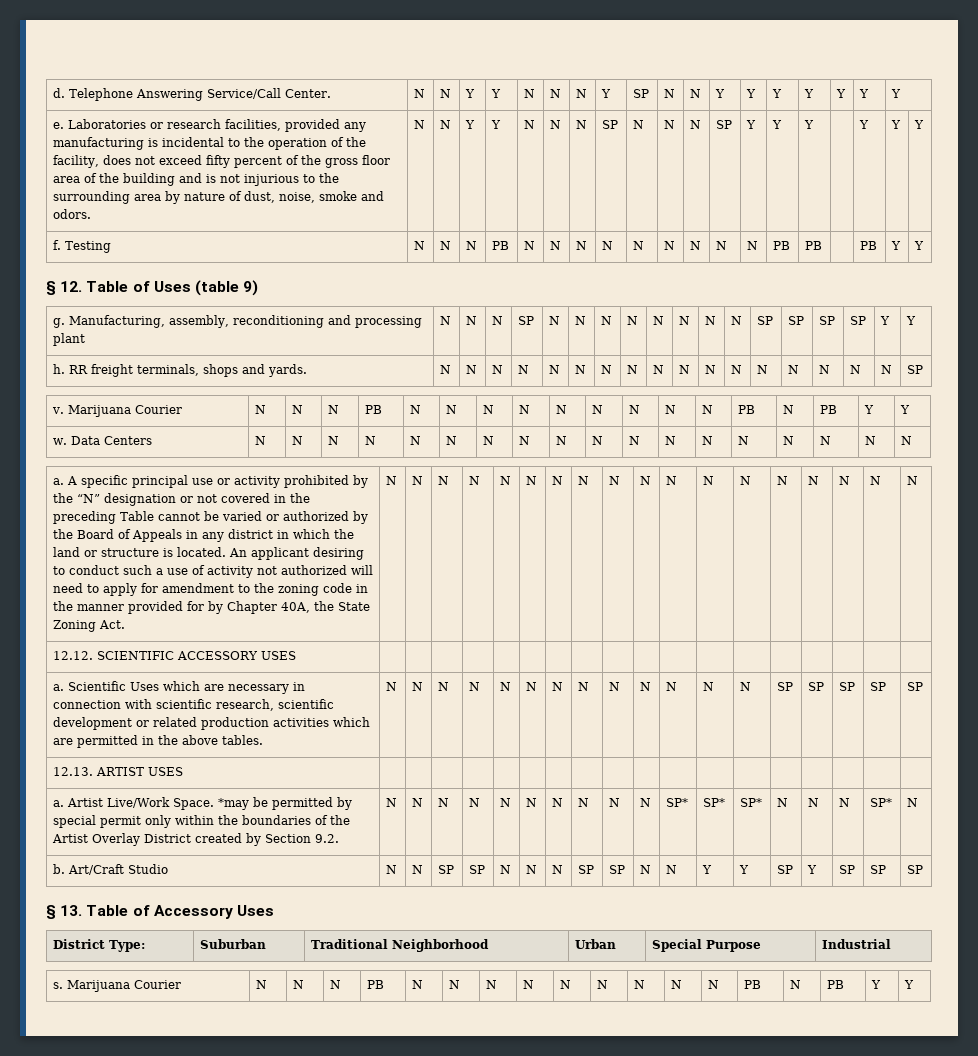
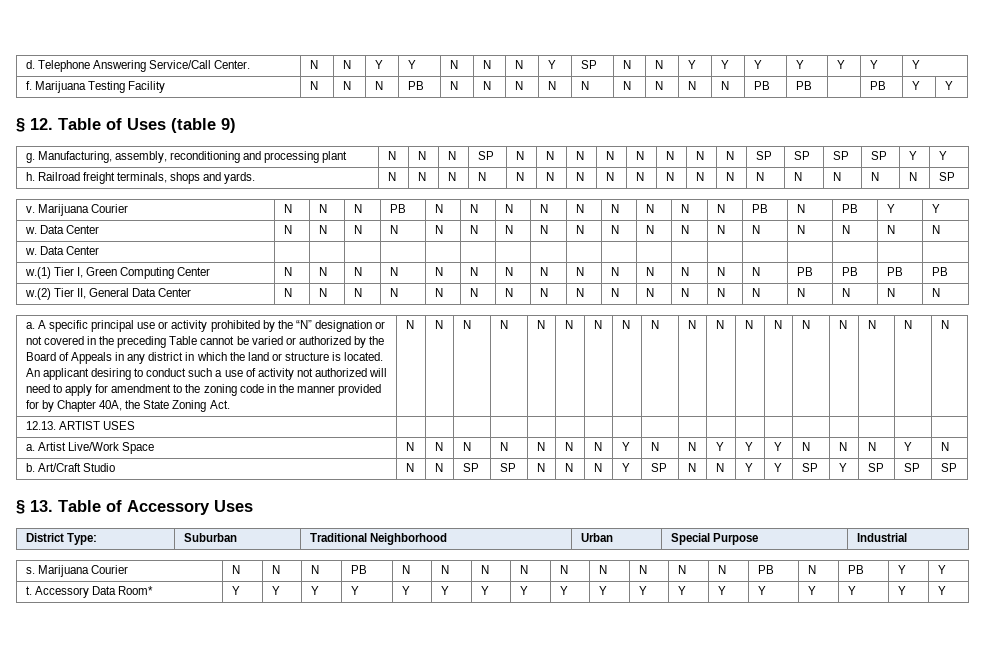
- e. Laboratories or research facilities, provided any manufacturing is incidental to the operation of the facility, does not exceed fifty percent of the gross floor area of the building and is not injurious to the surrounding area by nature of dust, noise, smoke and odors. | N | N | Y | Y | N | N | N | SP | N | N | N | SP | Y | Y | Y | | Y | Y | Y
- f. Testing | N | N | N | PB | N | N | N | N | N | N | N | N | N | PB | PB | | PB | Y | Y
+ f. Marijuana Testing Facility | N | N | N | PB | N | N | N | N | N | N | N | N | N | PB | PB | | PB | Y | Y
- h. RR freight terminals, shops and yards. | N | N | N | N | N | N | N | N | N | N | N | N | N | N | N | N | N | SP
+ h. Railroad freight terminals, shops and yards. | N | N | N | N | N | N | N | N | N | N | N | N | N | N | N | N | N | SP
- w. Data Centers | N | N | N | N | N | N | N | N | N | N | N | N | N | N | N | N | N | N
+ w. Data Center | N | N | N | N | N | N | N | N | N | N | N | N | N | N | N | N | N | N
+ w. Data Center | | | | | | | | | | | | | | | | | |
+ w.(1) Tier I, Green Computing Center | N | N | N | N | N | N | N | N | N | N | N | N | N | N | PB | PB | PB | PB
+ w.(2) Tier II, General Data Center | N | N | N | N | N | N | N | N | N | N | N | N | N | N | N | N | N | N
- 12.12. SCIENTIFIC ACCESSORY USES | | | | | | | | | | | | | | | | | |
- a. Scientific Uses which are necessary in connection with scientific research, scientific development or related production activities which are permitted in the above tables. | N | N | N | N | N | N | N | N | N | N | N | N | N | SP | SP | SP | SP | SP
- Artist Live/Work Space. *may be permitted by special permit only within the boundaries of the Artist Overlay District created by Section 9.2. | N | N | N | N | N | N | N | N | N | N | SP* | SP* | SP* | N | N | N | SP*
+ Artist Live/Work Space | N | N | N | N | N | N | N | Y | N | N | Y | Y | Y | N | N | N | Y
- b. Art/Craft Studio | N | N | SP | SP | N | N | N | SP | SP | N | N | Y | Y | SP | Y | SP | SP | SP
+ b. Art/Craft Studio | N | N | SP | SP | N | N | N | Y | SP | N | N | Y | Y | SP | Y | SP | SP | SP
+ t. Accessory Data Room* | Y | Y | Y | Y | Y | Y | Y | Y | Y | Y | Y | Y | Y | Y | Y | Y | Y | Y

